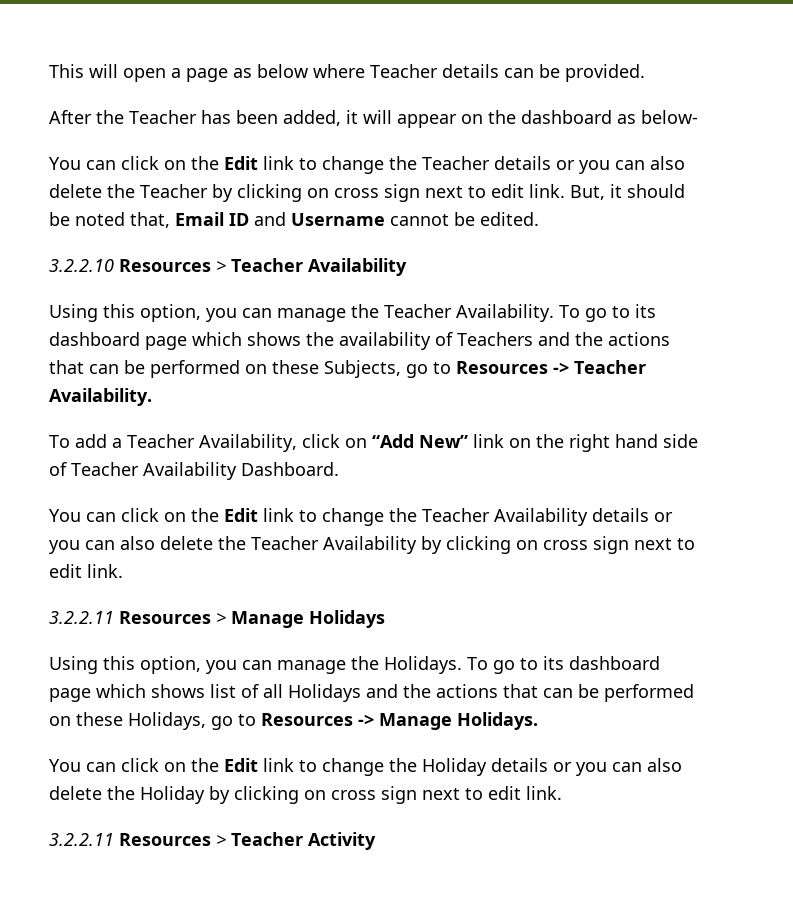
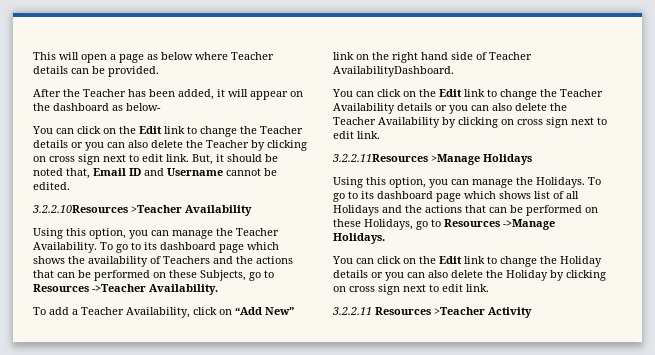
- 3.2.2.10 Resources > Teacher Availability
+ 3.2.2.10Resources >Teacher Availability
- To go to its dashboard page which shows the availability of Teachers and the actions that can be performed on these Subjects, go to Resources -> Teacher Availability.
+ To go to its dashboard page which shows the availability of Teachers and the actions that can be performed on these Subjects, go to Resources ->Teacher Availability.
- To add a Teacher Availability, click on “Add New” link on the right hand side of Teacher Availability Dashboard.
+ To add a Teacher Availability, click on “Add New” link on the right hand side of Teacher AvailabilityDashboard.
- 3.2.2.11 Resources > Manage Holidays
+ 3.2.2.11Resources >Manage Holidays
- To go to its dashboard page which shows list of all Holidays and the actions that can be performed on these Holidays, go to Resources -> Manage Holidays.
+ To go to its dashboard page which shows list of all Holidays and the actions that can be performed on these Holidays, go to Resources ->Manage Holidays.
- 3.2.2.11 Resources > Teacher Activity
+ 3.2.2.11 Resources >Teacher Activity

